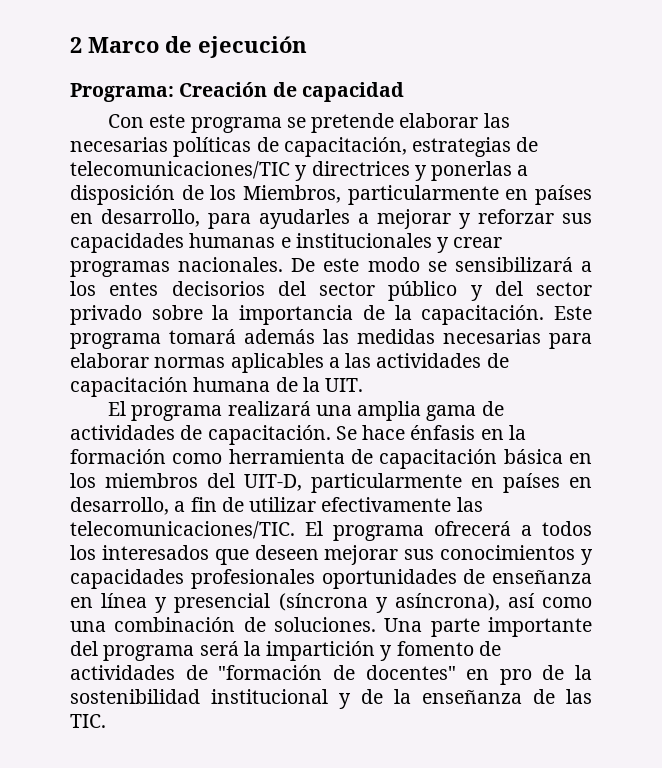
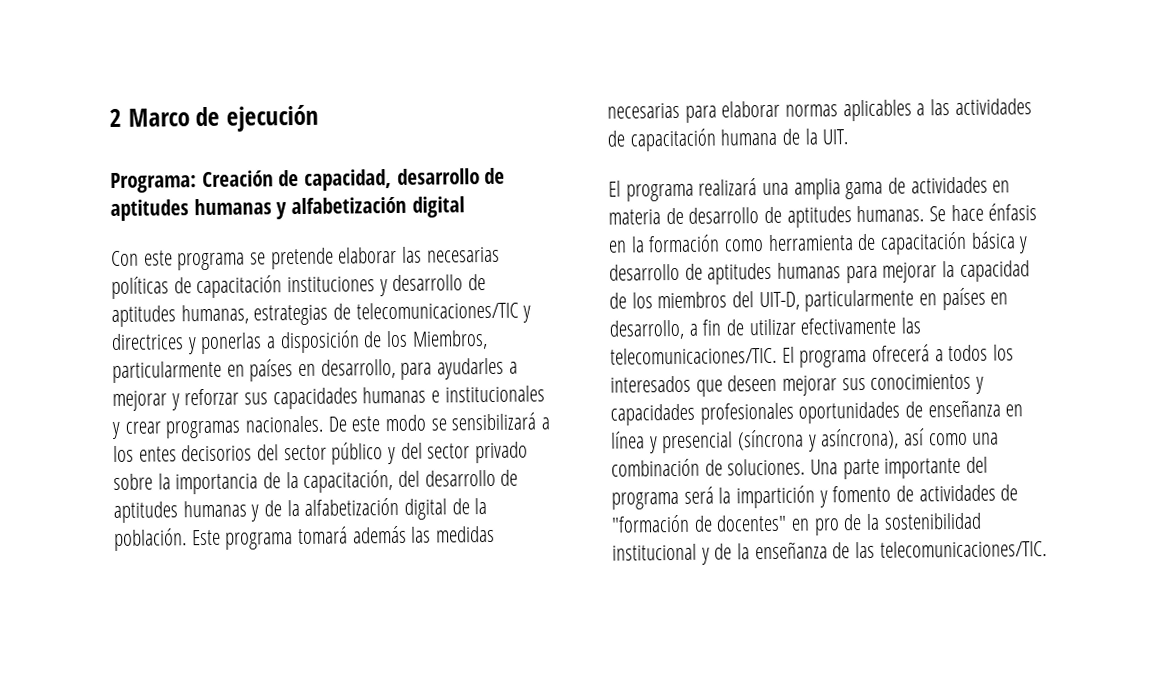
- Programa: Creación de capacidad
+ Programa: Creación de capacidad, desarrollo de aptitudes humanas y alfabetización digital
- Con este programa se pretende elaborar las necesarias políticas de capacitación, estrategias de telecomunicaciones/TIC y directrices y ponerlas a disposición de los Miembros, particularmente en países en desarrollo, para ayudarles a mejorar y reforzar sus capacidades humanas e institucionales y crear programas nacionales.
+ Con este programa se pretende elaborar las necesarias políticas de capacitación instituciones y desarrollo de aptitudes humanas, estrategias de telecomunicaciones/TIC y directrices y ponerlas a disposición de los Miembros, particularmente en países en desarrollo, para ayudarles a mejorar y reforzar sus capacidades humanas e institucionales y crear programas nacionales.
- De este modo se sensibilizará a los entes decisorios del sector público y del sector privado sobre la importancia de la capacitación.
+ De este modo se sensibilizará a los entes decisorios del sector público y del sector privado sobre la importancia de la capacitación, del desarrollo de aptitudes humanas y de la alfabetización digital de la población.
- El programa realizará una amplia gama de actividades de capacitación.
+ El programa realizará una amplia gama de actividades en materia de desarrollo de aptitudes humanas.
- Se hace énfasis en la formación como herramienta de capacitación básica en los miembros del UIT-D, particularmente en países en desarrollo, a fin de utilizar efectivamente las telecomunicaciones/TIC.
+ Se hace énfasis en la formación como herramienta de capacitación básica y desarrollo de aptitudes humanas para mejorar la capacidad de los miembros del UIT-D, particularmente en países en desarrollo, a fin de utilizar efectivamente las telecomunicaciones/TIC.
- Una parte importante del programa será la impartición y fomento de actividades de "formación de docentes" en pro de la sostenibilidad institucional y de la enseñanza de las TIC.
+ Una parte importante del programa será la impartición y fomento de actividades de "formación de docentes" en pro de la sostenibilidad institucional y de la enseñanza de las telecomunicaciones/TIC.

